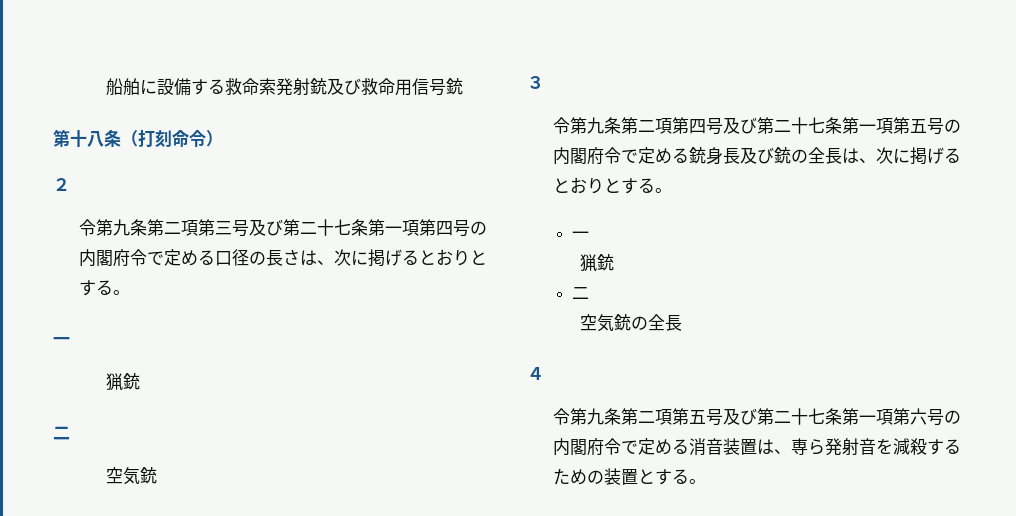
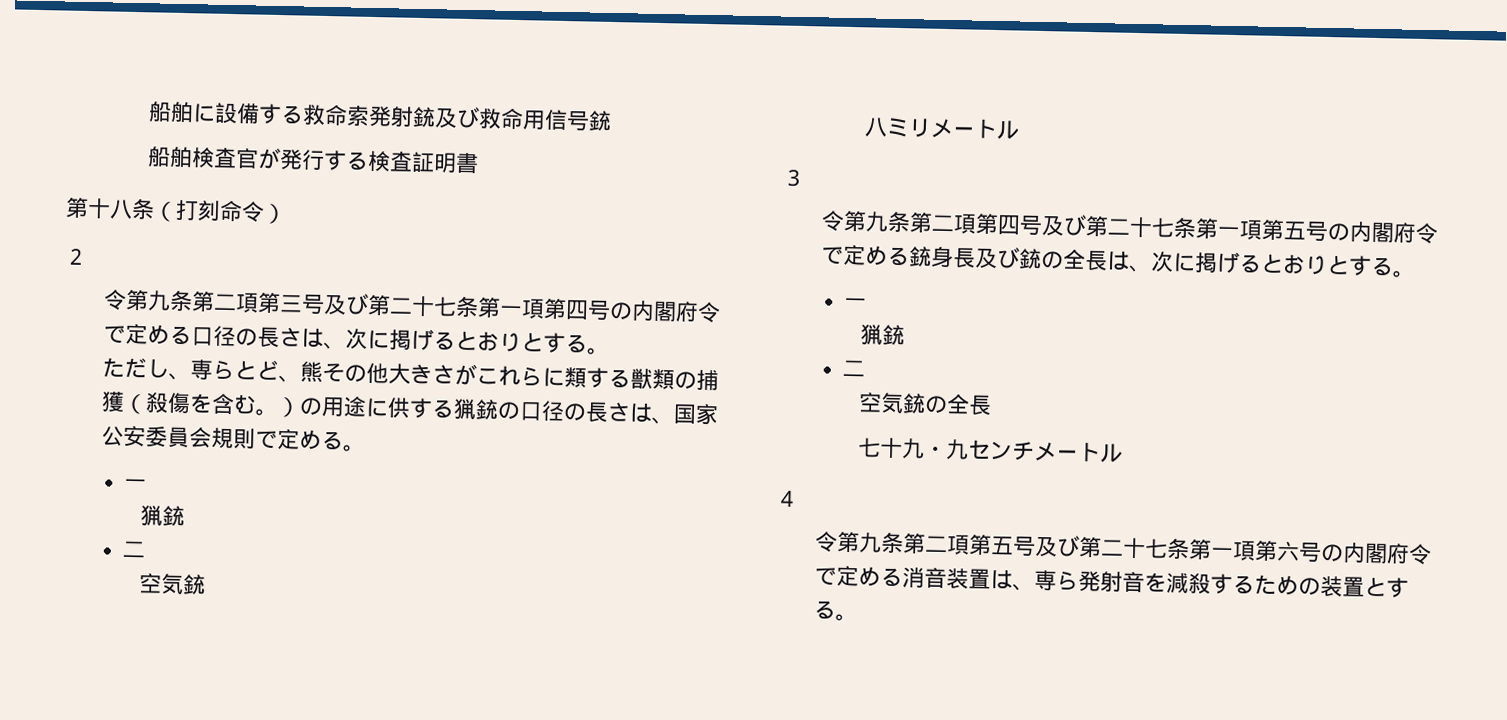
+ 船舶検査官が発行する検査証明書
  令第九条第二項第三号及び第二十七条第一項第四号の内閣府令で定める口径の長さは、次に掲げるとおりとする。
+ ただし、専らとど、熊その他大きさがこれらに類する獣類の捕獲（殺傷を含む。）の用途に供する猟銃の口径の長さは、国家公安委員会規則で定める。
  一
  猟銃
  二
  空気銃
+ 八ミリメートル
+ 七十九・九センチメートル

